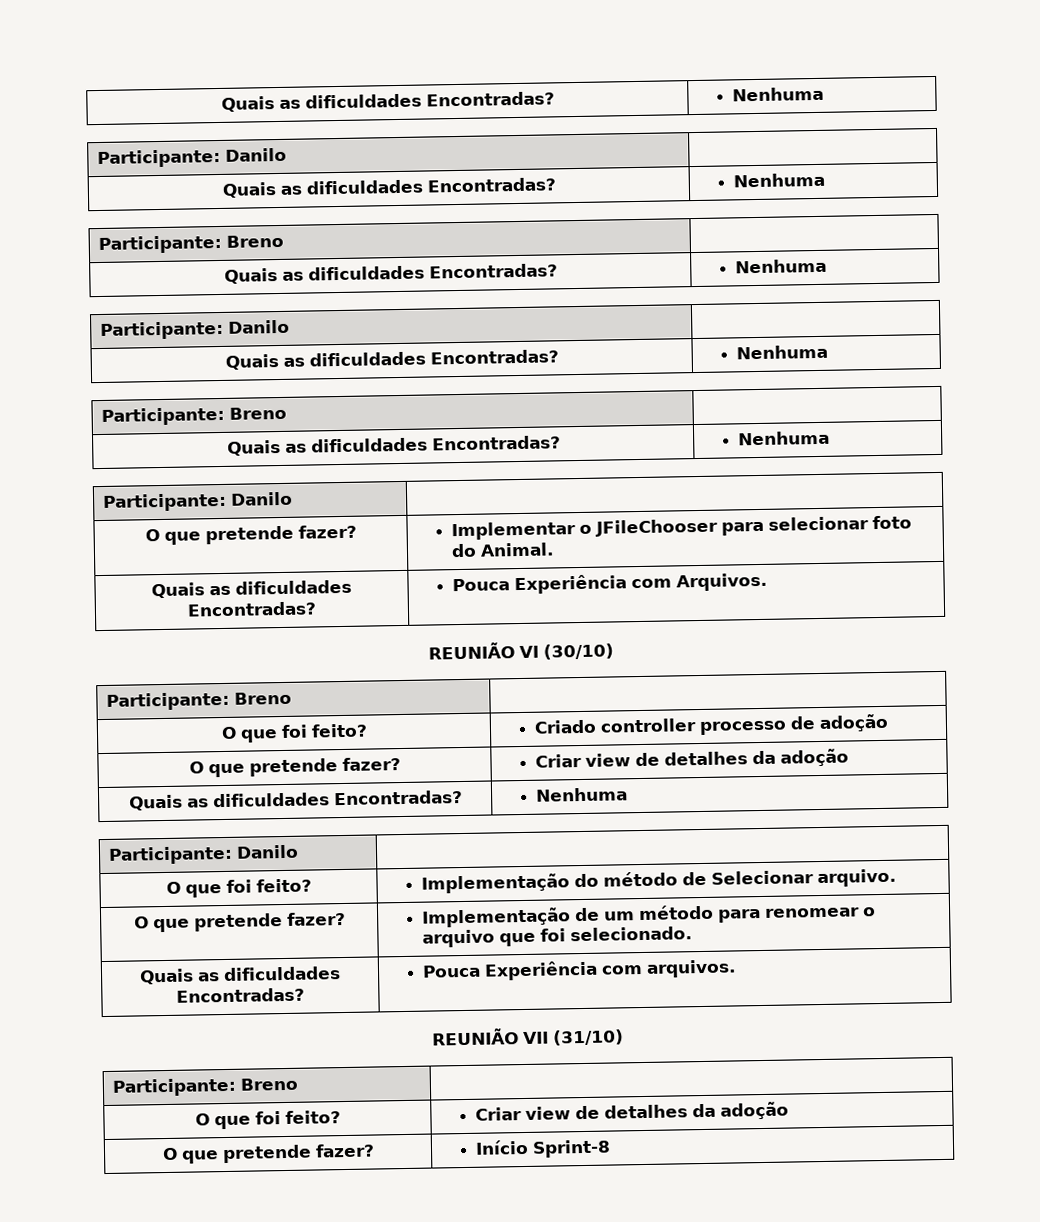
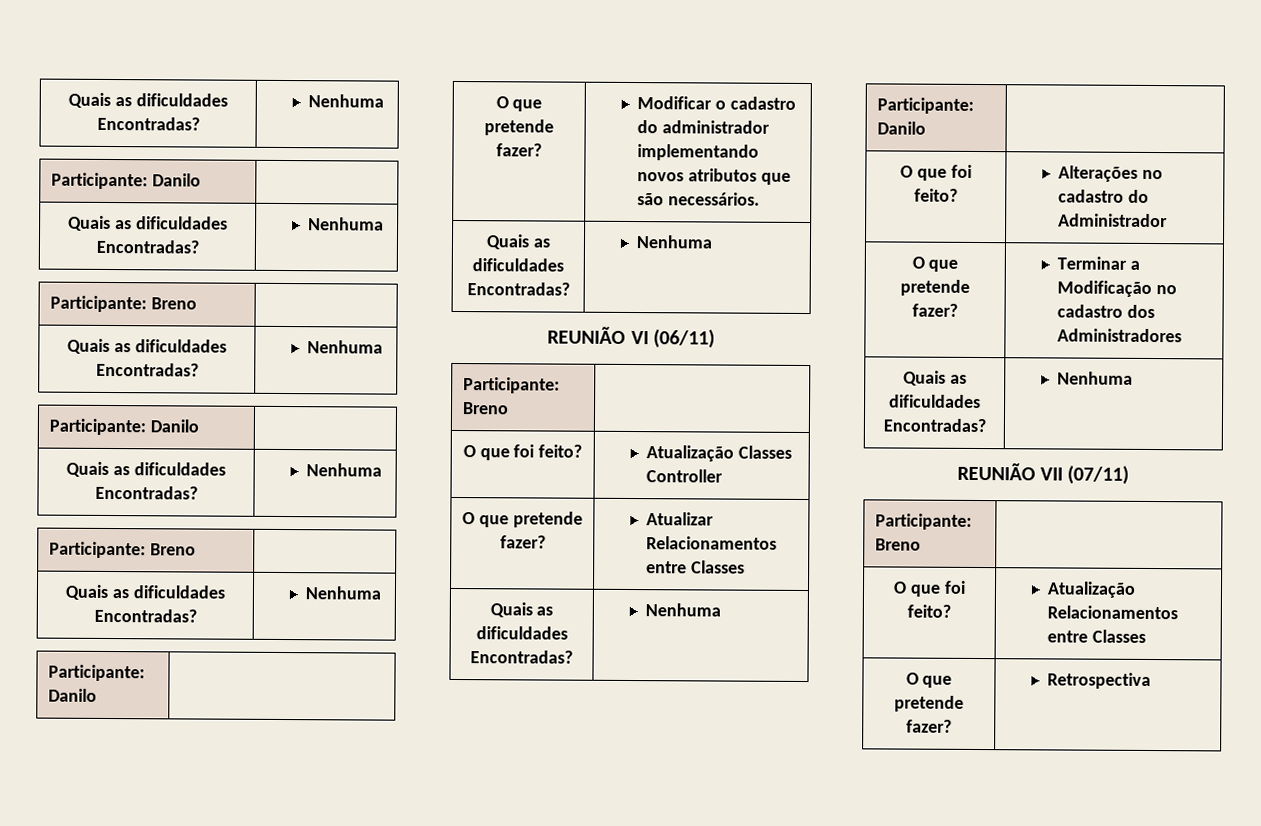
- O que pretende fazer? | Implementar o JFileChooser para selecionar foto do Animal.
- Quais as dificuldades Encontradas? | Pouca Experiência com Arquivos.
+ O que pretende fazer? | Modificar o cadastro do administrador implementando novos atributos que são necessários.
+ Quais as dificuldades Encontradas? | Nenhuma
- REUNIÃO VI (30/10)
+ REUNIÃO VI (06/11)
  Participante: Breno |
- O que foi feito? | Criado controller processo de adoção
- O que pretende fazer? | Criar view de detalhes da adoção
+ O que foi feito? | Atualização Classes Controller
+ O que pretende fazer? | Atualizar Relacionamentos entre Classes
- O que foi feito? | Implementação do método de Selecionar arquivo.
- O que pretende fazer? | Implementação de um método para renomear o arquivo que foi selecionado.
- Quais as dificuldades Encontradas? | Pouca Experiência com arquivos.
+ O que foi feito? | Alterações no cadastro do Administrador
+ O que pretende fazer? | Terminar a Modificação no cadastro dos Administradores
+ Quais as dificuldades Encontradas? | Nenhuma
- REUNIÃO VII (31/10)
+ REUNIÃO VII (07/11)
  Participante: Breno |
- O que foi feito? | Criar view de detalhes da adoção
- O que pretende fazer? | Início Sprint-8
+ O que foi feito? | Atualização Relacionamentos entre Classes
+ O que pretende fazer? | Retrospectiva

